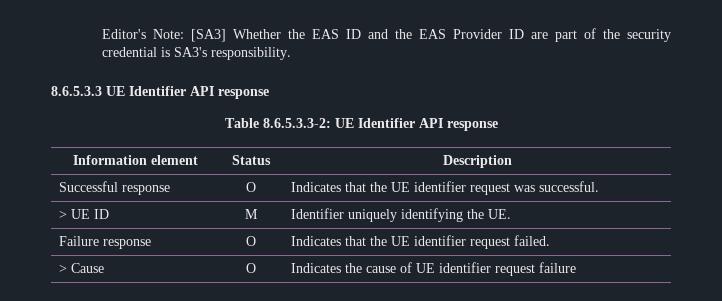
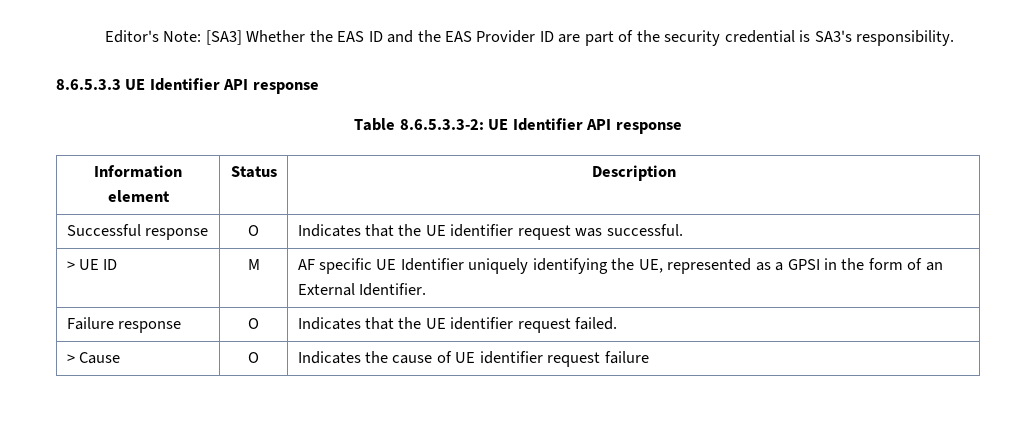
- > UE ID | M | Identifier uniquely identifying the UE.
+ > UE ID | M | AF specific UE Identifier uniquely identifying the UE, represented as a GPSI in the form of an External Identifier.

